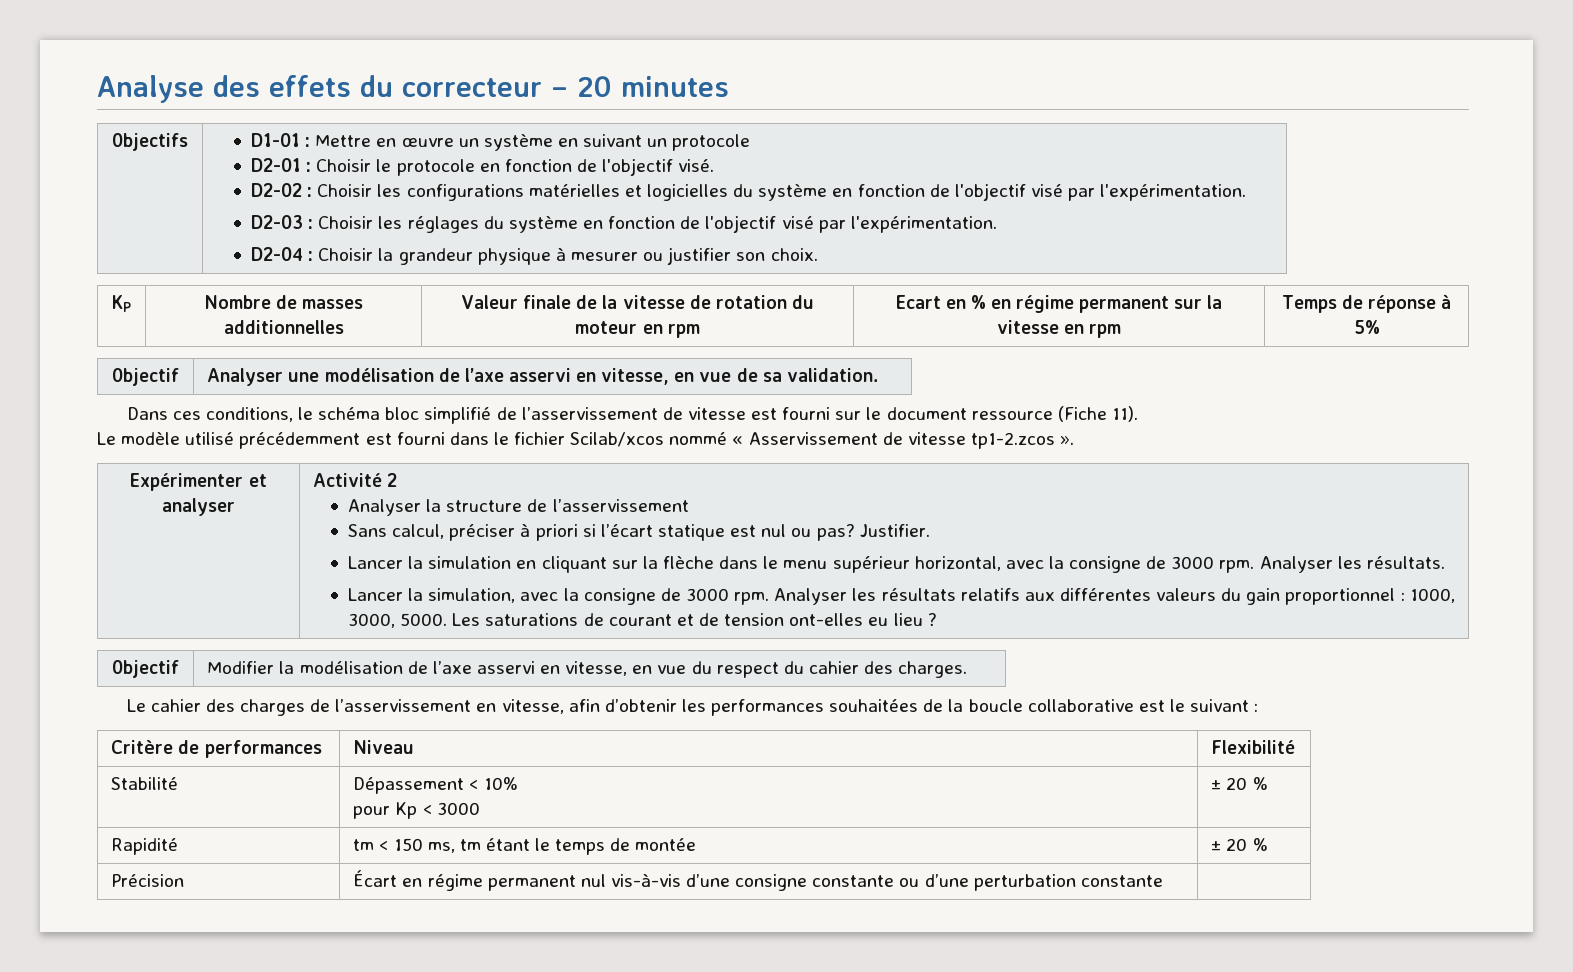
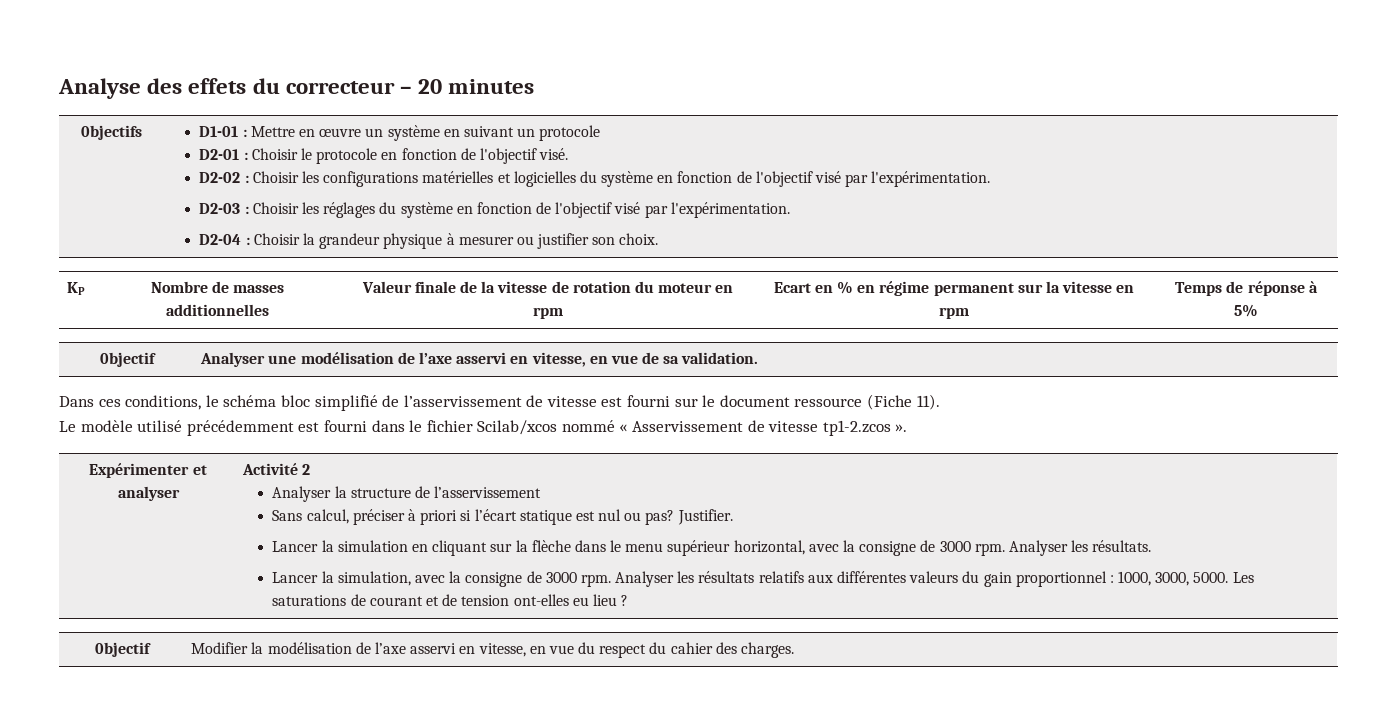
- Le cahier des charges de l’asservissement en vitesse, afin d’obtenir les performances souhaitées de la boucle collaborative est le suivant :
- Critère de performances | Niveau | Flexibilité
- Stabilité | Dépassement < 10%
- pour Kp < 3000 | ± 20 %
- Rapidité | tm < 150 ms, tm étant le temps de montée | ± 20 %
- Précision | Écart en régime permanent nul vis-à-vis d’une consigne constante ou d’une perturbation constante |

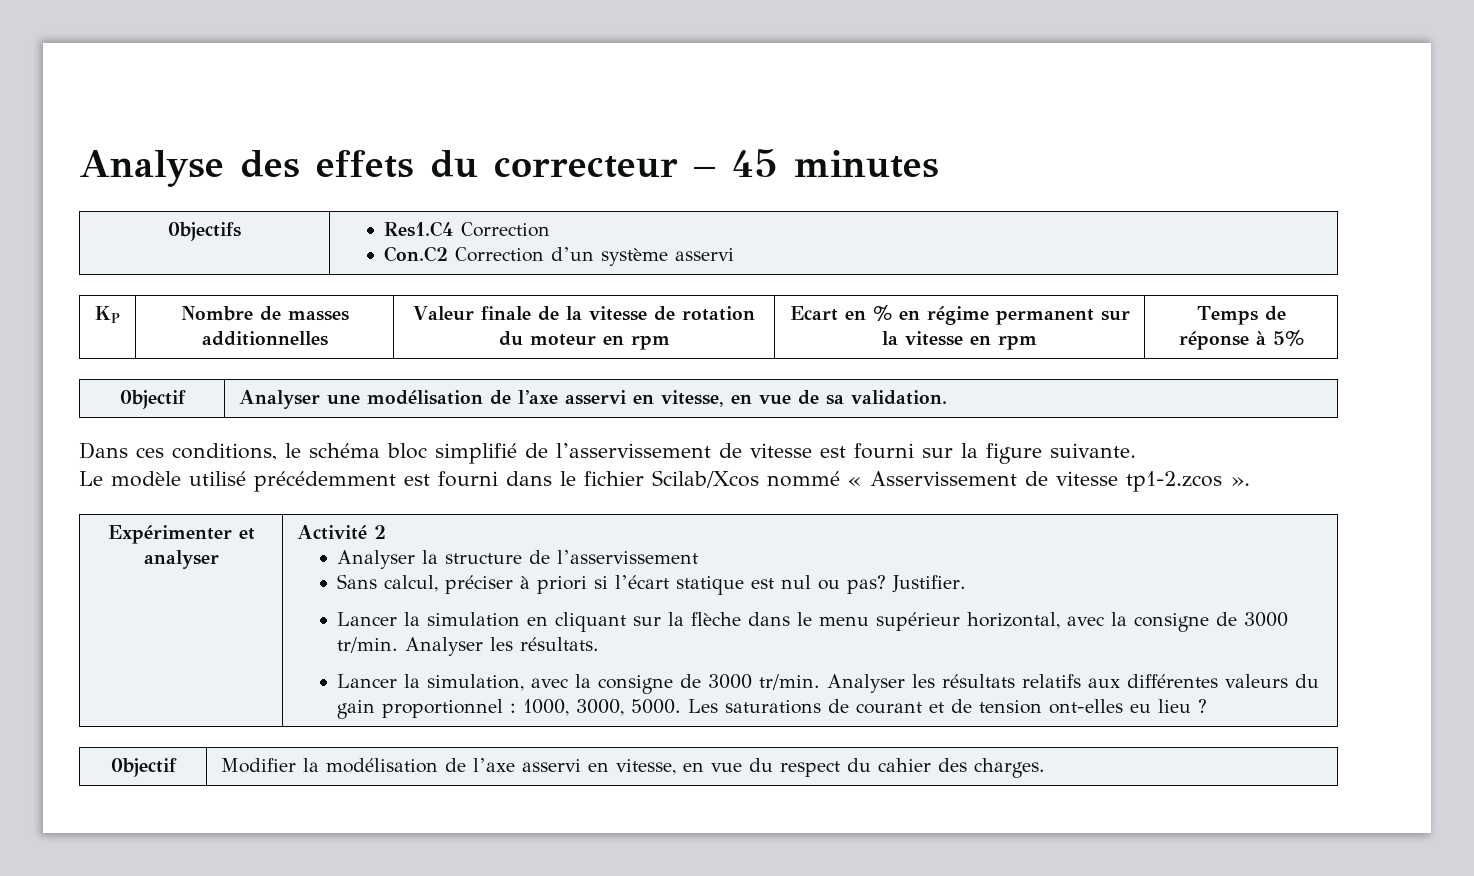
- Analyse des effets du correcteur – 20 minutes
+ Analyse des effets du correcteur – 45 minutes
- D1-01 : Mettre en œuvre un système en suivant un protocole
- D2-01 : Choisir le protocole en fonction de l'objectif visé.
- D2-02 : Choisir les configurations matérielles et logicielles du système en fonction de l'objectif visé par l'expérimentation.
- D2-03 : Choisir les réglages du système en fonction de l'objectif visé par l'expérimentation.
- D2-04 : Choisir la grandeur physique à mesurer ou justifier son choix.
+ Res1.C4 Correction
+ Con.C2 Correction d’un système asservi
- Dans ces conditions, le schéma bloc simplifié de l’asservissement de vitesse est fourni sur le document ressource (Fiche 11).
+ Dans ces conditions, le schéma bloc simplifié de l’asservissement de vitesse est fourni sur la figure suivante.
- Le modèle utilisé précédemment est fourni dans le fichier Scilab/xcos nommé « Asservissement de vitesse tp1-2.zcos ».
+ Le modèle utilisé précédemment est fourni dans le fichier Scilab/Xcos nommé « Asservissement de vitesse tp1-2.zcos ».
- Lancer la simulation en cliquant sur la flèche dans le menu supérieur horizontal, avec la consigne de 3000 rpm.
+ Lancer la simulation en cliquant sur la flèche dans le menu supérieur horizontal, avec la consigne de 3000 tr/min.
- Lancer la simulation, avec la consigne de 3000 rpm.
+ Lancer la simulation, avec la consigne de 3000 tr/min.

